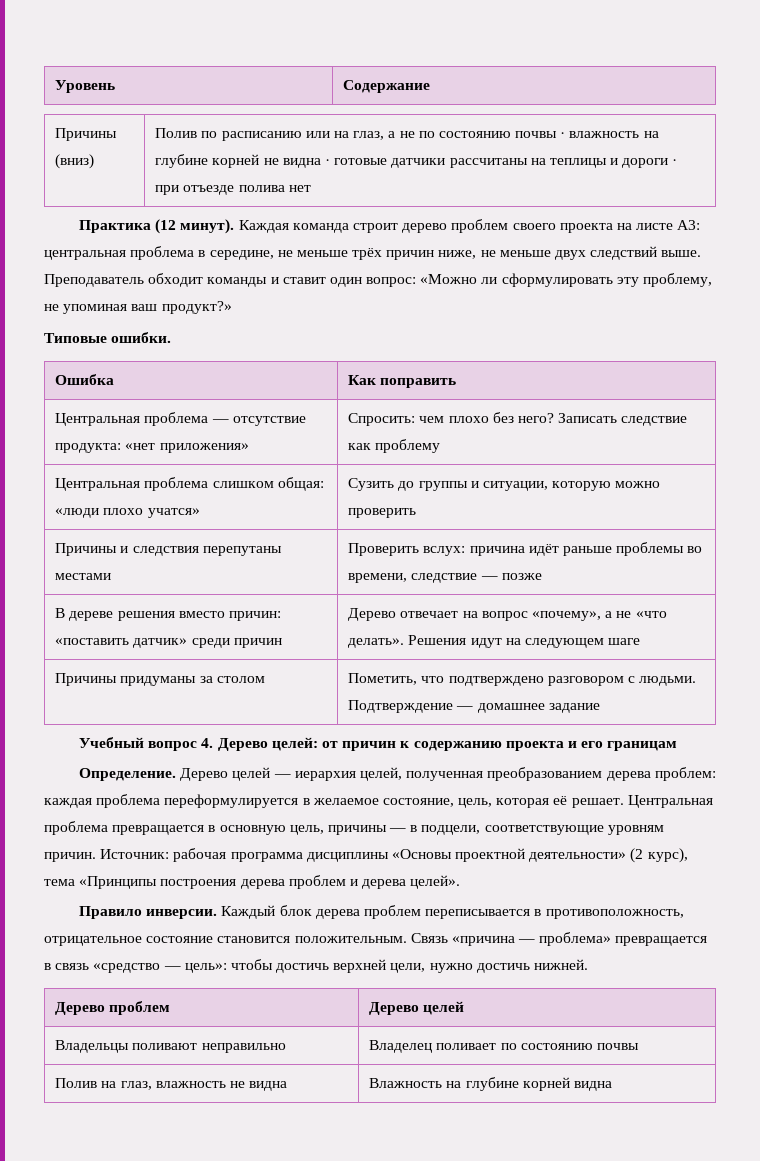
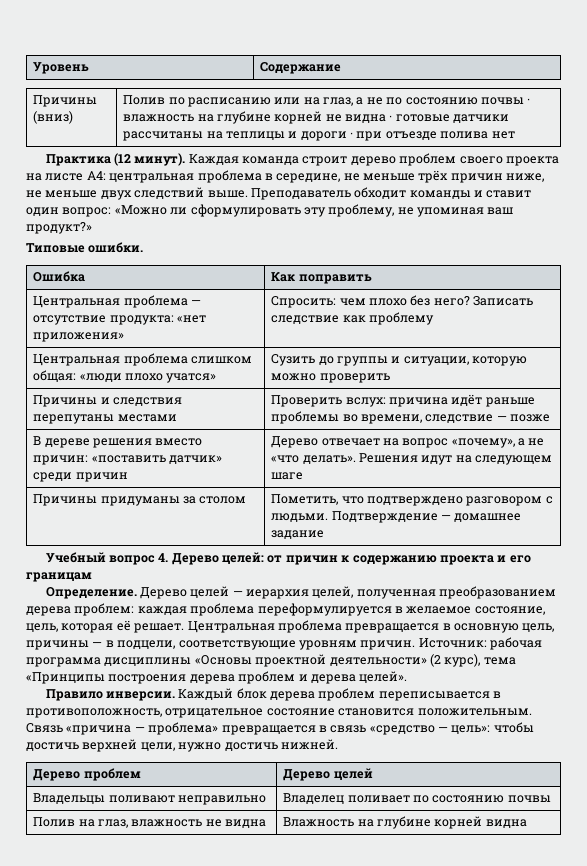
- Каждая команда строит дерево проблем своего проекта на листе А3: центральная проблема в середине, не меньше трёх причин ниже, не меньше двух следствий выше.
+ Каждая команда строит дерево проблем своего проекта на листе А4: центральная проблема в середине, не меньше трёх причин ниже, не меньше двух следствий выше.

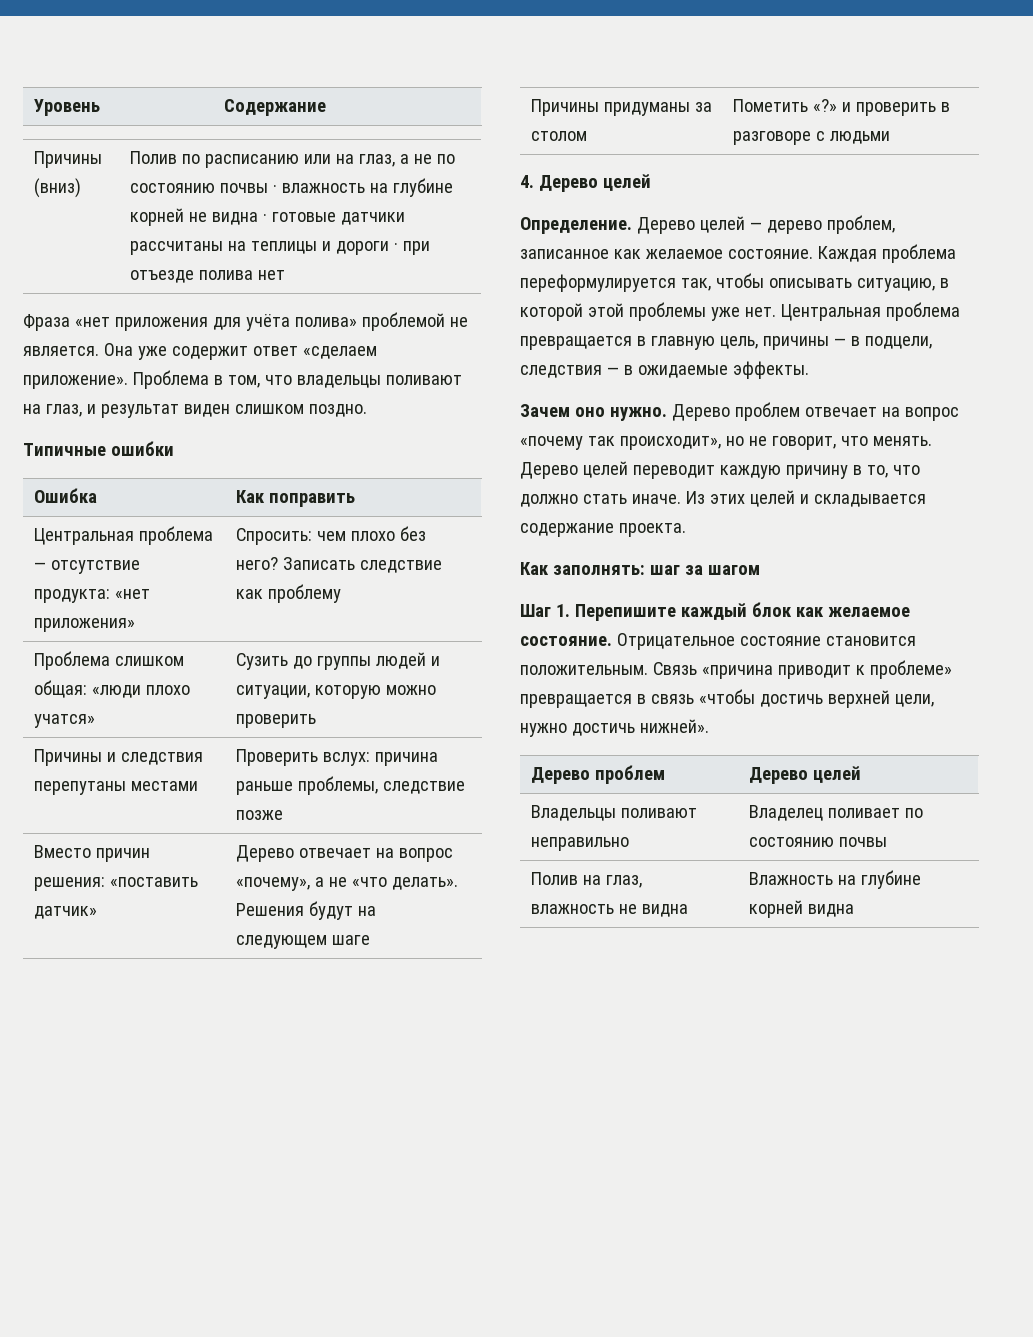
- Практика (12 минут). Каждая команда строит дерево проблем своего проекта на листе А4: центральная проблема в середине, не меньше трёх причин ниже, не меньше двух следствий выше. Преподаватель обходит команды и ставит один вопрос: «Можно ли сформулировать эту проблему, не упоминая ваш продукт?»
- Типовые ошибки.
+ Фраза «нет приложения для учёта полива» проблемой не является. Она уже содержит ответ «сделаем приложение». Проблема в том, что владельцы поливают на глаз, и результат виден слишком поздно.
+ Типичные ошибки
- Центральная проблема слишком общая: «люди плохо учатся» | Сузить до группы и ситуации, которую можно проверить
+ Проблема слишком общая: «люди плохо учатся» | Сузить до группы людей и ситуации, которую можно проверить
- Причины и следствия перепутаны местами | Проверить вслух: причина идёт раньше проблемы во времени, следствие — позже
- В дереве решения вместо причин: «поставить датчик» среди причин | Дерево отвечает на вопрос «почему», а не «что делать». Решения идут на следующем шаге
+ Причины и следствия перепутаны местами | Проверить вслух: причина раньше проблемы, следствие позже
+ Вместо причин решения: «поставить датчик» | Дерево отвечает на вопрос «почему», а не «что делать». Решения будут на следующем шаге
- Причины придуманы за столом | Пометить, что подтверждено разговором с людьми. Подтверждение — домашнее задание
- Учебный вопрос 4. Дерево целей: от причин к содержанию проекта и его границам
- Определение. Дерево целей — иерархия целей, полученная преобразованием дерева проблем: каждая проблема переформулируется в желаемое состояние, цель, которая её решает.
+ Причины придуманы за столом | Пометить «?» и проверить в разговоре с людьми
+ 4. Дерево целей
+ Определение. Дерево целей — дерево проблем, записанное как желаемое состояние. Каждая проблема переформулируется так, чтобы описывать ситуацию, в которой этой проблемы уже нет.
- Центральная проблема превращается в основную цель, причины — в подцели, соответствующие уровням причин. Источник: рабочая программа дисциплины «Основы проектной деятельности» (2 курс), тема «Принципы построения дерева проблем и дерева целей».
- Правило инверсии. Каждый блок дерева проблем переписывается в противоположность, отрицательное состояние становится положительным.
+ Центральная проблема превращается в главную цель, причины — в подцели, следствия — в ожидаемые эффекты.
+ Зачем оно нужно. Дерево проблем отвечает на вопрос «почему так происходит», но не говорит, что менять. Дерево целей переводит каждую причину в то, что должно стать иначе. Из этих целей и складывается содержание проекта.
+ Как заполнять: шаг за шагом
+ Шаг 1. Перепишите каждый блок как желаемое состояние. Отрицательное состояние становится положительным.
- Связь «причина — проблема» превращается в связь «средство — цель»: чтобы достичь верхней цели, нужно достичь нижней.
+ Связь «причина приводит к проблеме» превращается в связь «чтобы достичь верхней цели, нужно достичь нижней».

